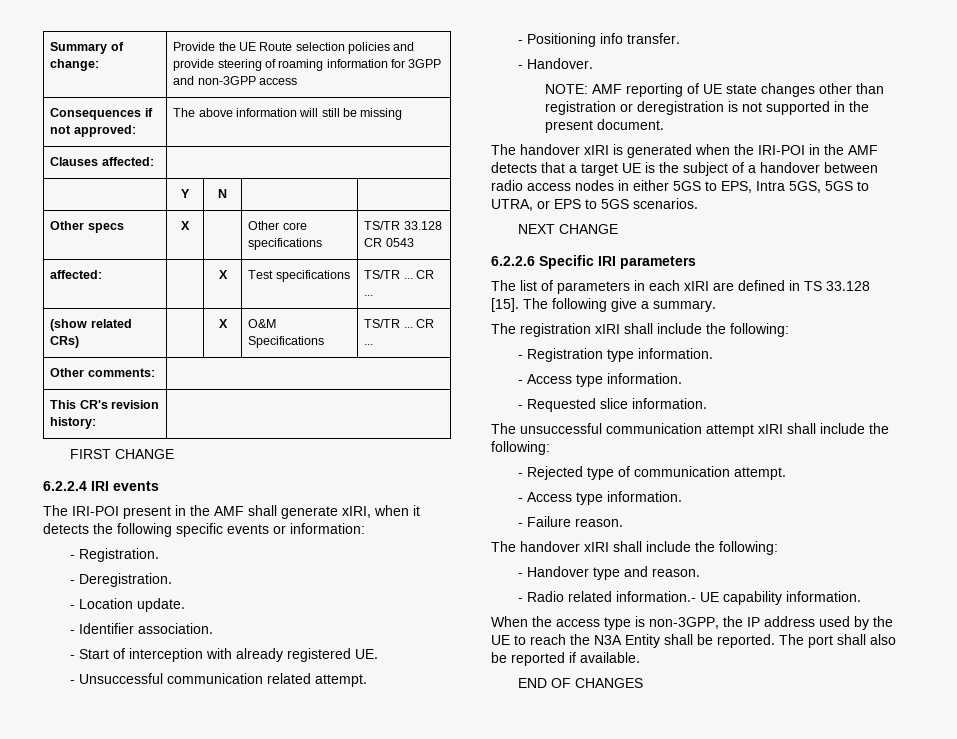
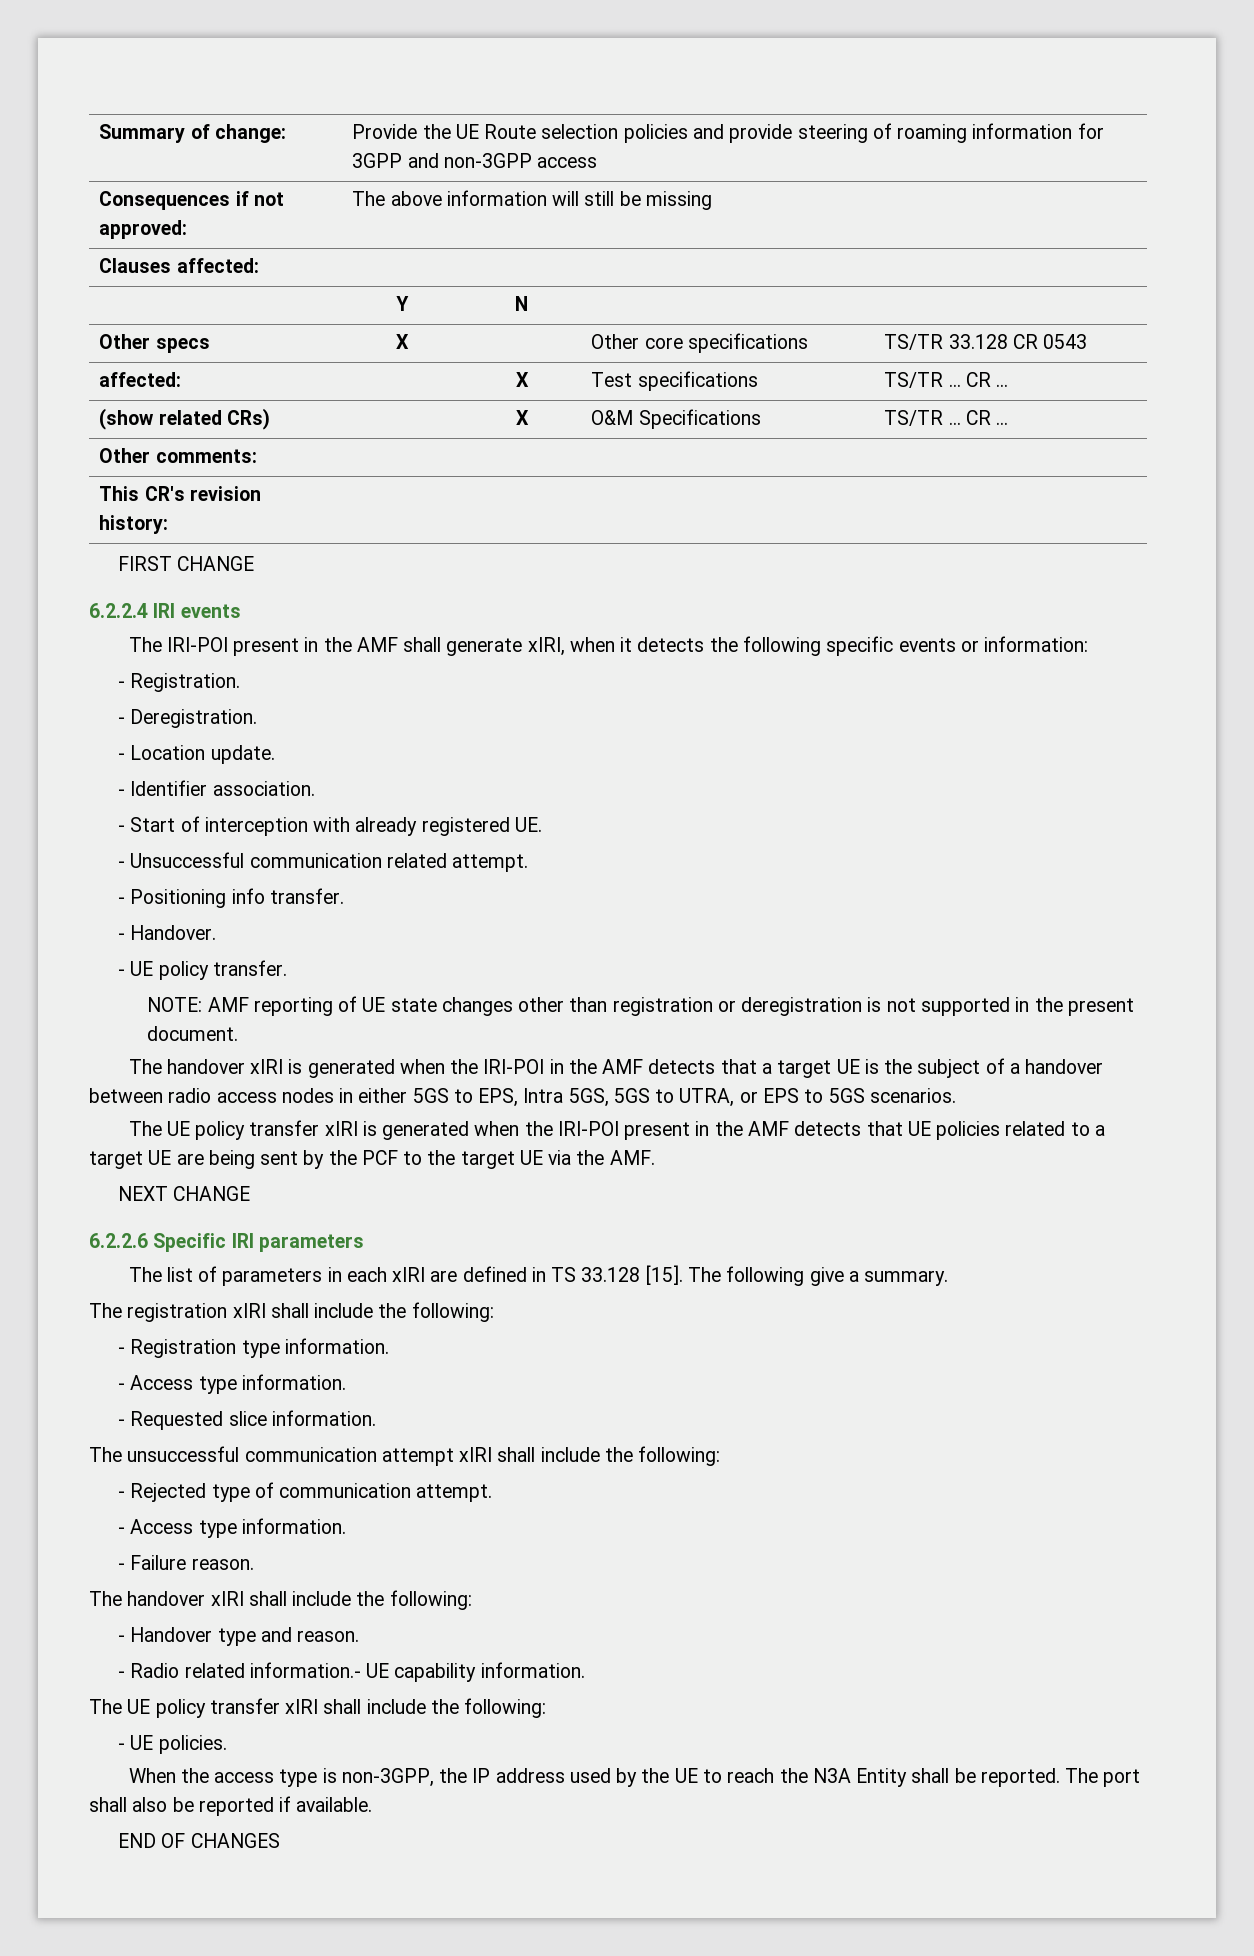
+ - UE policy transfer.
+ The UE policy transfer xIRI is generated when the IRI-POI present in the AMF detects that UE policies related to a target UE are being sent by the PCF to the target UE via the AMF.
+ The UE policy transfer xIRI shall include the following:
+ - UE policies.

